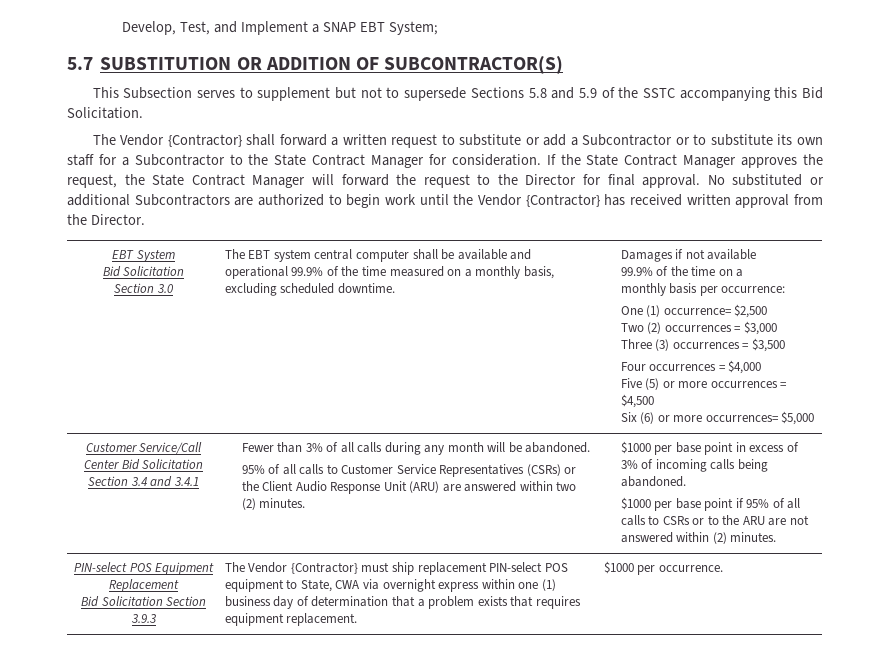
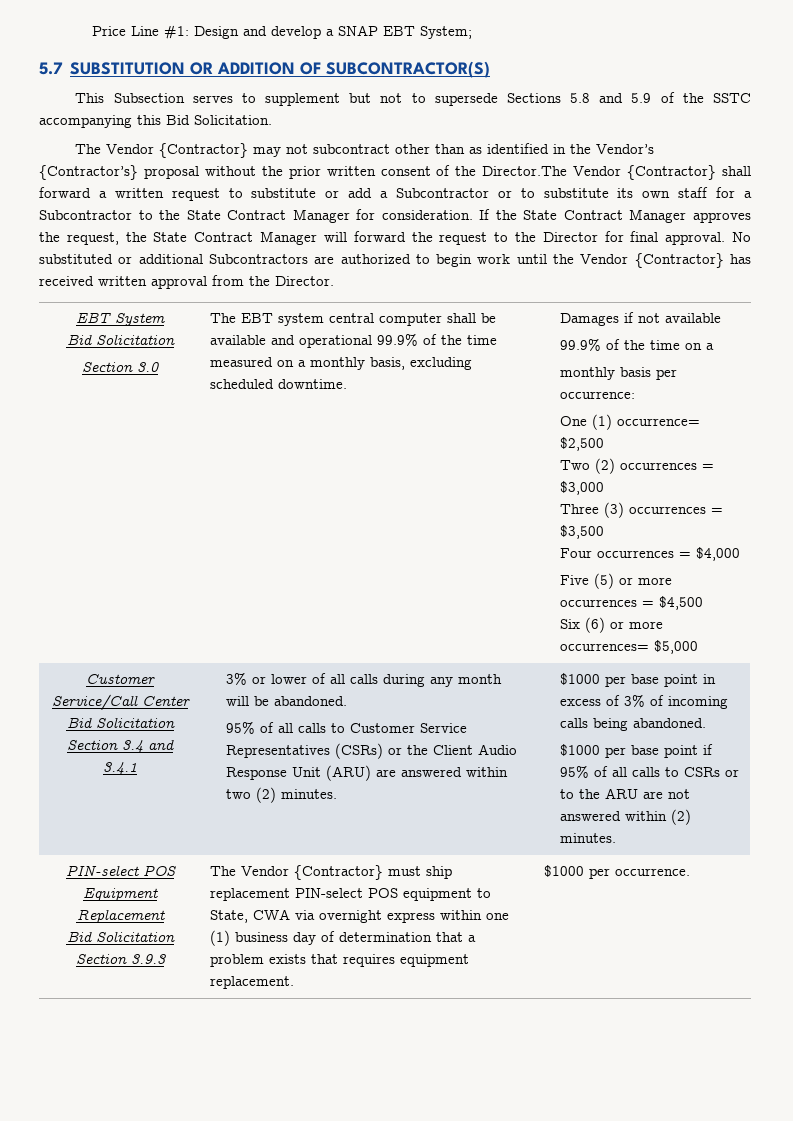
- Develop, Test, and Implement a SNAP EBT System;
+ Price Line #1: Design and develop a SNAP EBT System;
- The Vendor {Contractor} shall forward a written request to substitute or add a Subcontractor or to substitute its own staff for a Subcontractor to the State Contract Manager for consideration.
+ The Vendor {Contractor} may not subcontract other than as identified in the Vendor’s {Contractor’s} proposal without the prior written consent of the Director.The Vendor {Contractor} shall forward a written request to substitute or add a Subcontractor or to substitute its own staff for a Subcontractor to the State Contract Manager for consideration.
- Fewer than 3% of all calls during any month will be abandoned.
+ 3% or lower of all calls during any month will be abandoned.

